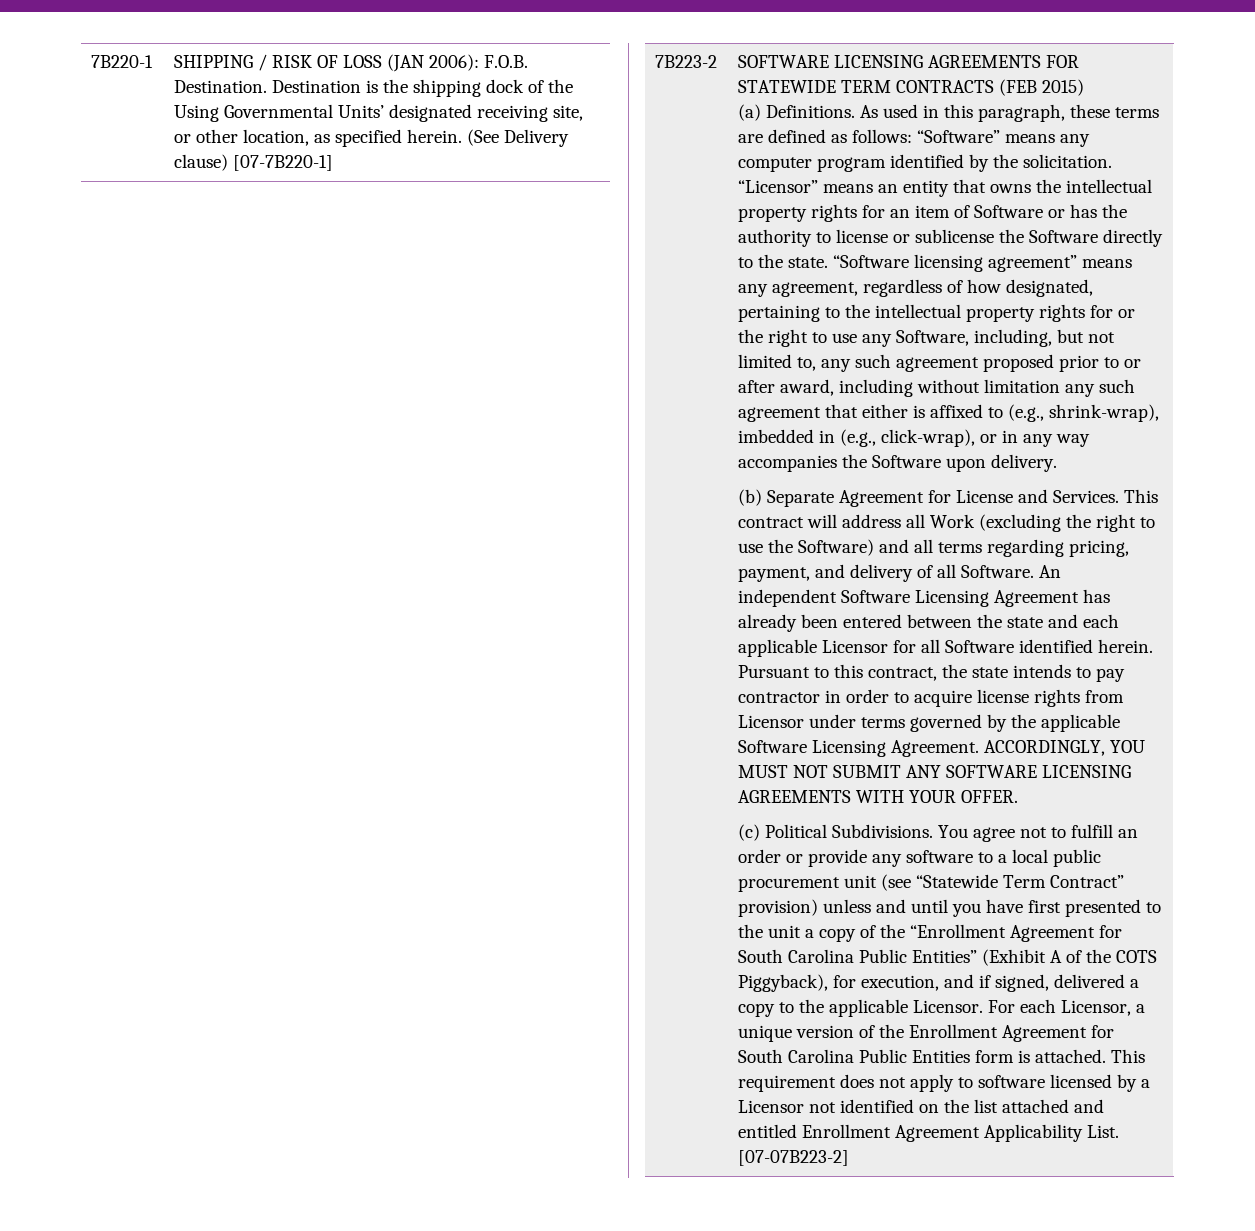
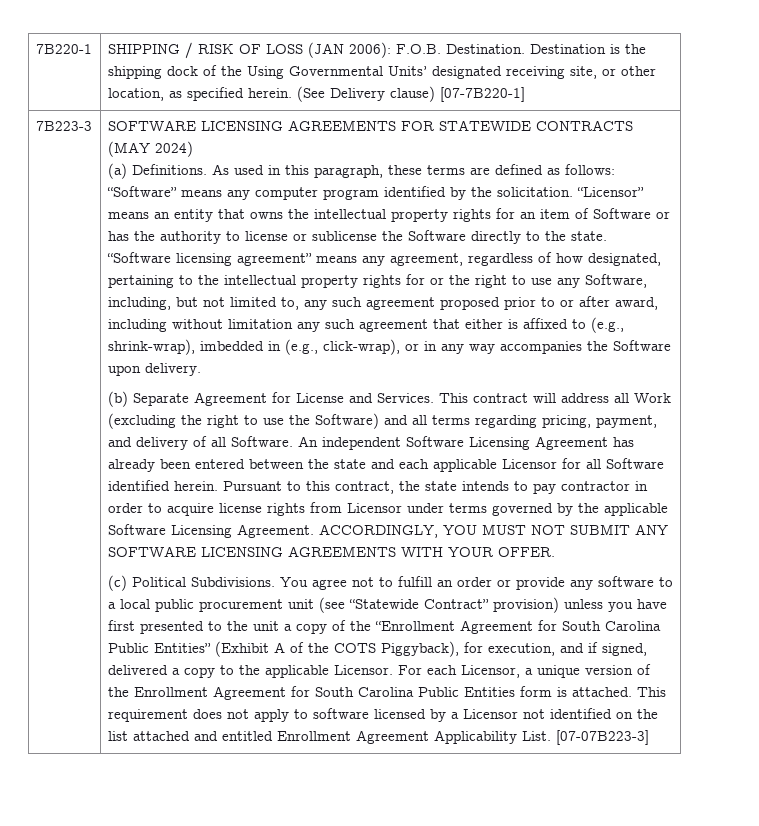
- 7B223-2
+ 7B223-3
- SOFTWARE LICENSING AGREEMENTS FOR STATEWIDE TERM CONTRACTS (FEB 2015)
+ SOFTWARE LICENSING AGREEMENTS FOR STATEWIDE CONTRACTS (MAY 2024)
- You agree not to fulfill an order or provide any software to a local public procurement unit (see “Statewide Term Contract” provision) unless and until you have first presented to the unit a copy of the “Enrollment Agreement for South Carolina Public Entities” (Exhibit A of the COTS Piggyback), for execution, and if signed, delivered a copy to the applicable Licensor.
+ You agree not to fulfill an order or provide any software to a local public procurement unit (see “Statewide Contract” provision) unless you have first presented to the unit a copy of the “Enrollment Agreement for South Carolina Public Entities” (Exhibit A of the COTS Piggyback), for execution, and if signed, delivered a copy to the applicable Licensor.
- [07-07B223-2]
+ [07-07B223-3]

